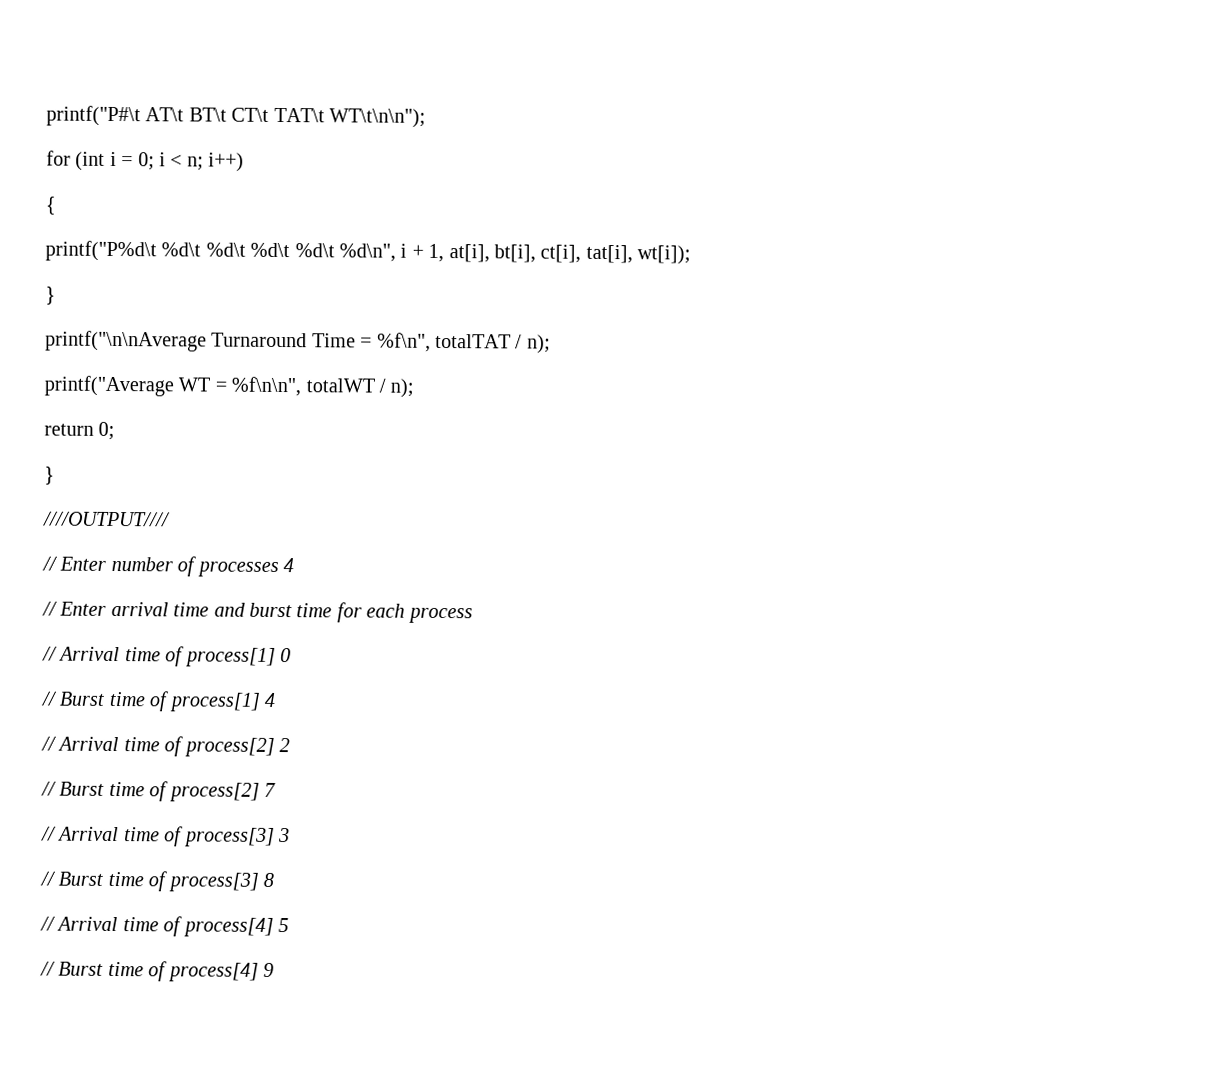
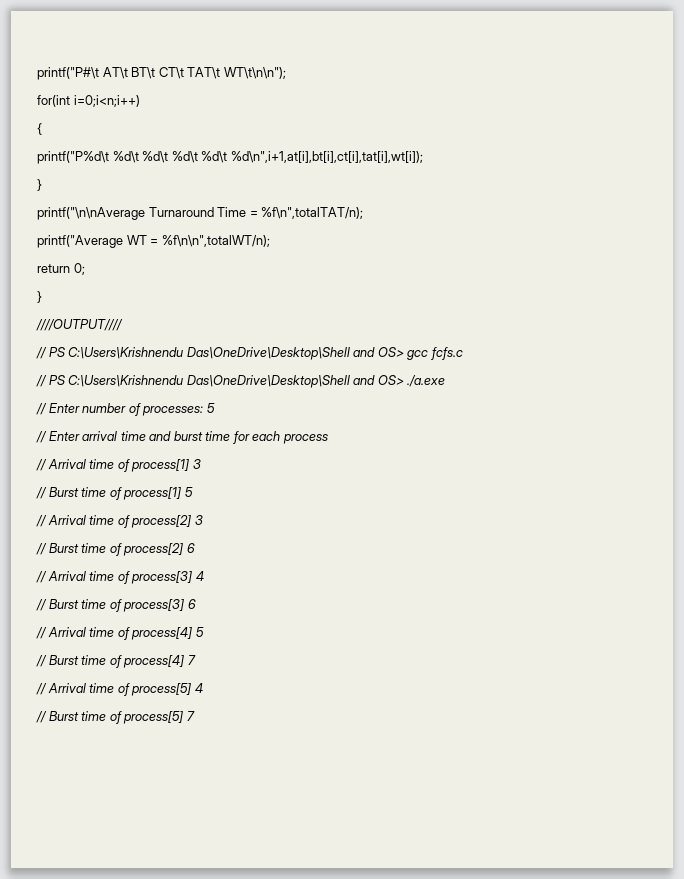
- for (int i = 0; i < n; i++)
+ for(int i=0;i<n;i++)
- printf("P%d\t %d\t %d\t %d\t %d\t %d\n", i + 1, at[i], bt[i], ct[i], tat[i], wt[i]);
+ printf("P%d\t %d\t %d\t %d\t %d\t %d\n",i+1,at[i],bt[i],ct[i],tat[i],wt[i]);
- printf("\n\nAverage Turnaround Time = %f\n", totalTAT / n);
+ printf("\n\nAverage Turnaround Time = %f\n",totalTAT/n);
- printf("Average WT = %f\n\n", totalWT / n);
+ printf("Average WT = %f\n\n",totalWT/n);
+ // PS C:\Users\Krishnendu Das\OneDrive\Desktop\Shell and OS> gcc fcfs.c
+ // PS C:\Users\Krishnendu Das\OneDrive\Desktop\Shell and OS> ./a.exe
- // Enter number of processes 4
+ // Enter number of processes: 5
- // Arrival time of process[1] 0
+ // Arrival time of process[1] 3
- // Burst time of process[1] 4
+ // Burst time of process[1] 5
- // Arrival time of process[2] 2
+ // Arrival time of process[2] 3
- // Burst time of process[2] 7
+ // Burst time of process[2] 6
- // Arrival time of process[3] 3
+ // Arrival time of process[3] 4
- // Burst time of process[3] 8
+ // Burst time of process[3] 6
- // Burst time of process[4] 9
+ // Burst time of process[4] 7
+ // Arrival time of process[5] 4
+ // Burst time of process[5] 7

